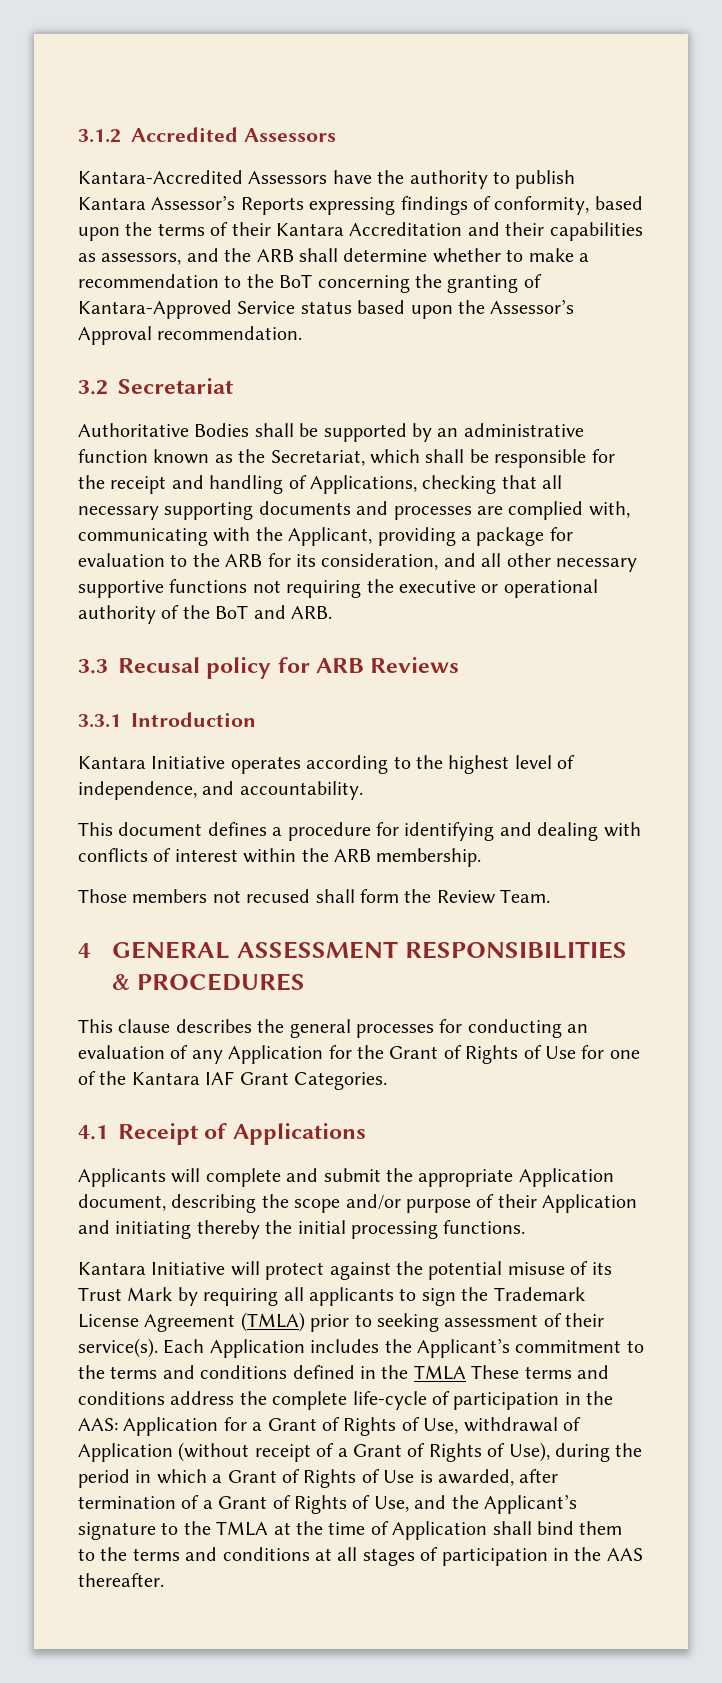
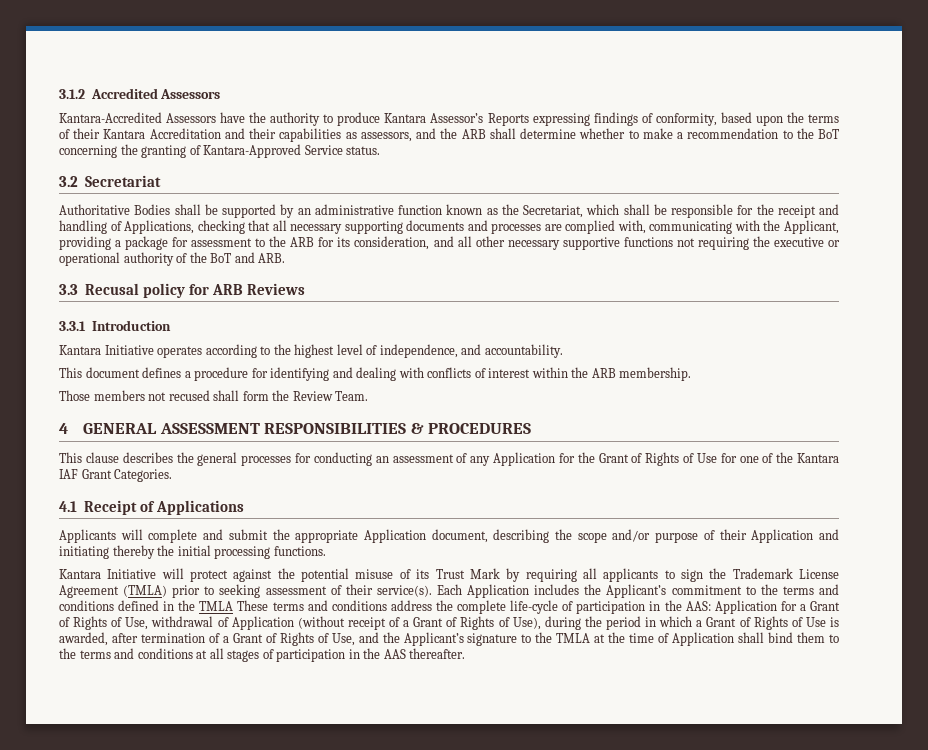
- Kantara-Accredited Assessors have the authority to publish Kantara Assessor’s Reports expressing findings of conformity, based upon the terms of their Kantara Accreditation and their capabilities as assessors, and the ARB shall determine whether to make a recommendation to the BoT concerning the granting of Kantara-Approved Service status based upon the Assessor’s Approval recommendation.
+ Kantara-Accredited Assessors have the authority to produce Kantara Assessor’s Reports expressing findings of conformity, based upon the terms of their Kantara Accreditation and their capabilities as assessors, and the ARB shall determine whether to make a recommendation to the BoT concerning the granting of Kantara-Approved Service status.
- Authoritative Bodies shall be supported by an administrative function known as the Secretariat, which shall be responsible for the receipt and handling of Applications, checking that all necessary supporting documents and processes are complied with, communicating with the Applicant, providing a package for evaluation to the ARB for its consideration, and all other necessary supportive functions not requiring the executive or operational authority of the BoT and ARB.
+ Authoritative Bodies shall be supported by an administrative function known as the Secretariat, which shall be responsible for the receipt and handling of Applications, checking that all necessary supporting documents and processes are complied with, communicating with the Applicant, providing a package for assessment to the ARB for its consideration, and all other necessary supportive functions not requiring the executive or operational authority of the BoT and ARB.
- This clause describes the general processes for conducting an evaluation of any Application for the Grant of Rights of Use for one of the Kantara IAF Grant Categories.
+ This clause describes the general processes for conducting an assessment of any Application for the Grant of Rights of Use for one of the Kantara IAF Grant Categories.

